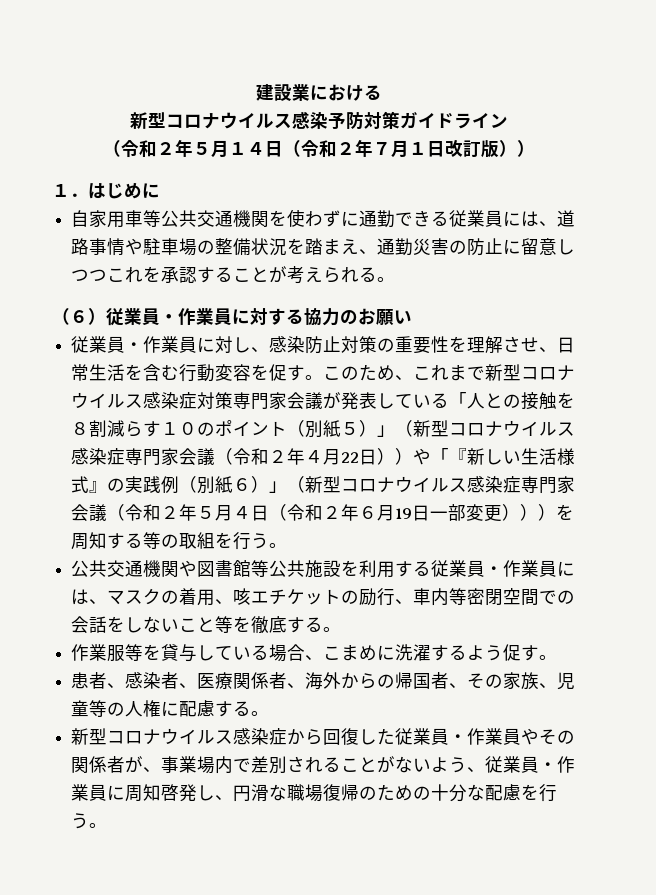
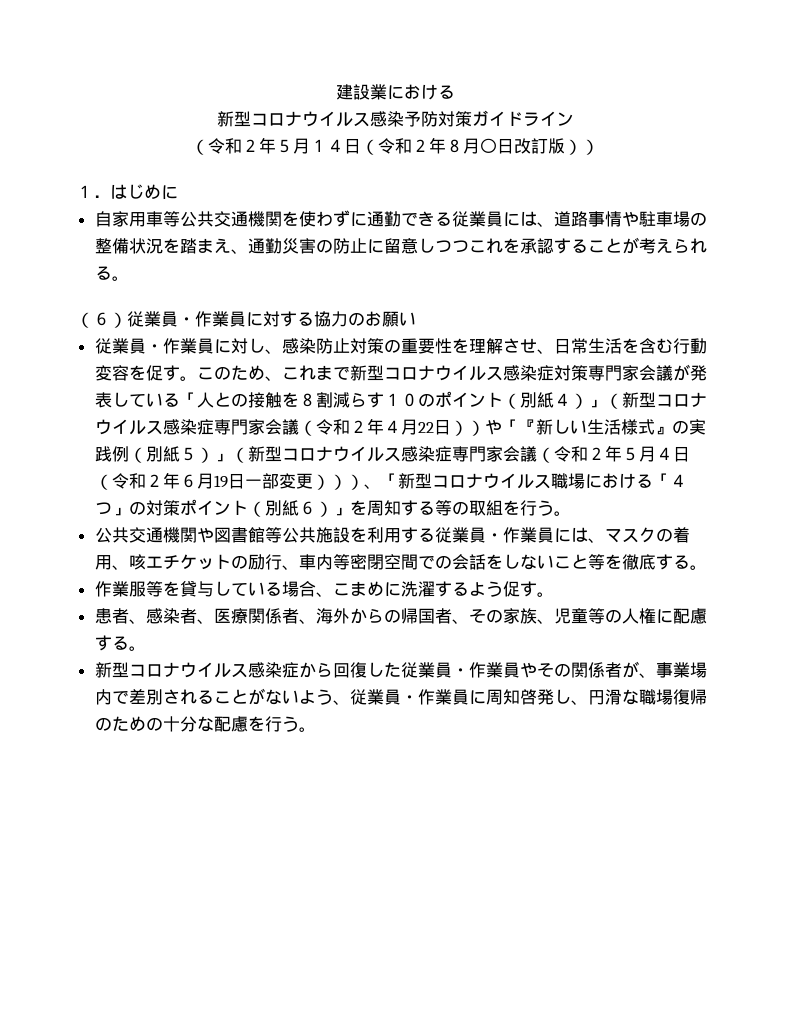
- （令和２年５月１４日（令和２年７月１日改訂版））
+ （令和２年５月１４日（令和２年８月〇日改訂版））
- このため、これまで新型コロナウイルス感染症対策専門家会議が発表している「人との接触を８割減らす１０のポイント（別紙５）」（新型コロナウイルス感染症専門家会議（令和２年４月22日））や「『新しい生活様式』の実践例（別紙６）」（新型コロナウイルス感染症専門家会議（令和２年５月４日（令和２年６月19日一部変更）））を周知する等の取組を行う。
+ このため、これまで新型コロナウイルス感染症対策専門家会議が発表している「人との接触を８割減らす１０のポイント（別紙４）」（新型コロナウイルス感染症専門家会議（令和２年４月22日））や「『新しい生活様式』の実践例（別紙５）」（新型コロナウイルス感染症専門家会議（令和２年５月４日（令和２年６月19日一部変更）））、「新型コロナウイルス職場における「４つ」の対策ポイント（別紙６）」を周知する等の取組を行う。

